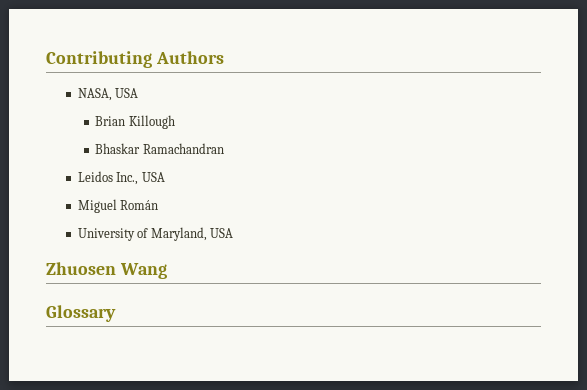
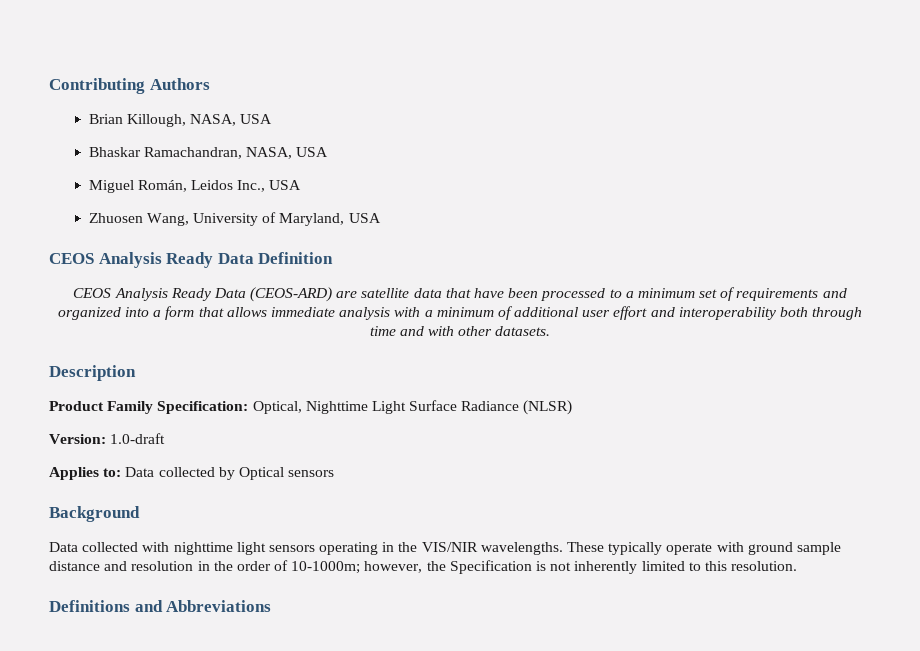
- NASA, USA
- Brian Killough
- Bhaskar Ramachandran
- Leidos Inc., USA
+ Brian Killough, NASA, USA
+ Bhaskar Ramachandran, NASA, USA
+ Miguel Román, Leidos Inc., USA
- Miguel Román
- University of Maryland, USA
+ Zhuosen Wang, University of Maryland, USA
- Zhuosen Wang
- Glossary
+ CEOS Analysis Ready Data Definition
+ CEOS Analysis Ready Data (CEOS-ARD) are satellite data that have been processed to a minimum set of requirements and organized into a form that allows immediate analysis with a minimum of additional user effort and interoperability both through time and with other datasets.
+ Description
+ Product Family Specification: Optical, Nighttime Light Surface Radiance (NLSR)
+ Version: 1.0-draft
+ Applies to: Data collected by Optical sensors
+ Background
+ Data collected with nighttime light sensors operating in the VIS/NIR wavelengths. These typically operate with ground sample distance and resolution in the order of 10-1000m; however, the Specification is not inherently limited to this resolution.
+ Definitions and Abbreviations

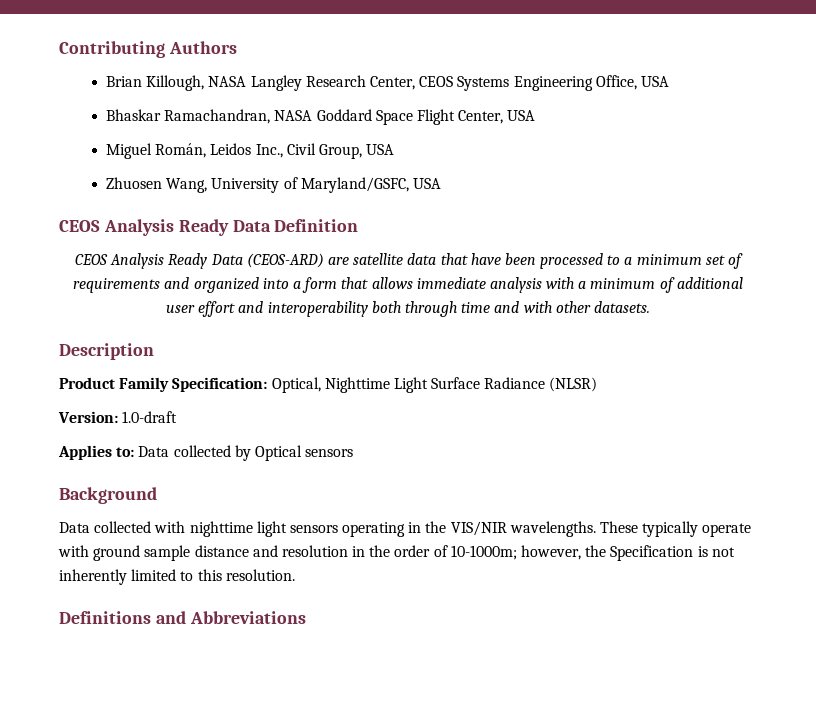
- Brian Killough, NASA, USA
- Bhaskar Ramachandran, NASA, USA
+ Brian Killough, NASA Langley Research Center, CEOS Systems Engineering Office, USA
+ Bhaskar Ramachandran, NASA Goddard Space Flight Center, USA
- Miguel Román, Leidos Inc., USA
+ Miguel Román, Leidos Inc., Civil Group, USA
- Zhuosen Wang, University of Maryland, USA
+ Zhuosen Wang, University of Maryland/GSFC, USA

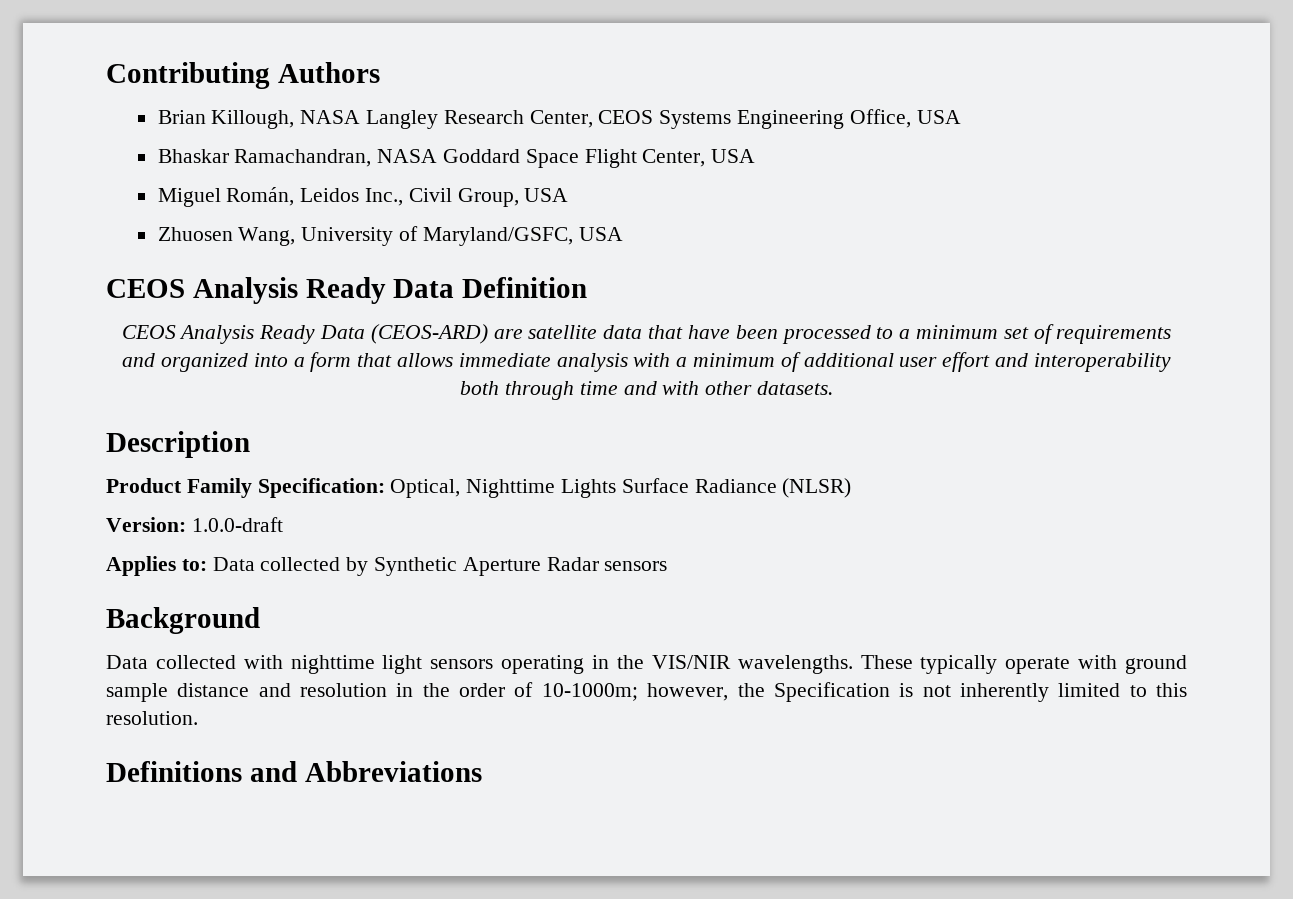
- Product Family Specification: Optical, Nighttime Light Surface Radiance (NLSR)
+ Product Family Specification: Optical, Nighttime Lights Surface Radiance (NLSR)
- Version: 1.0-draft
+ Version: 1.0.0-draft
- Applies to: Data collected by Optical sensors
+ Applies to: Data collected by Synthetic Aperture Radar sensors

